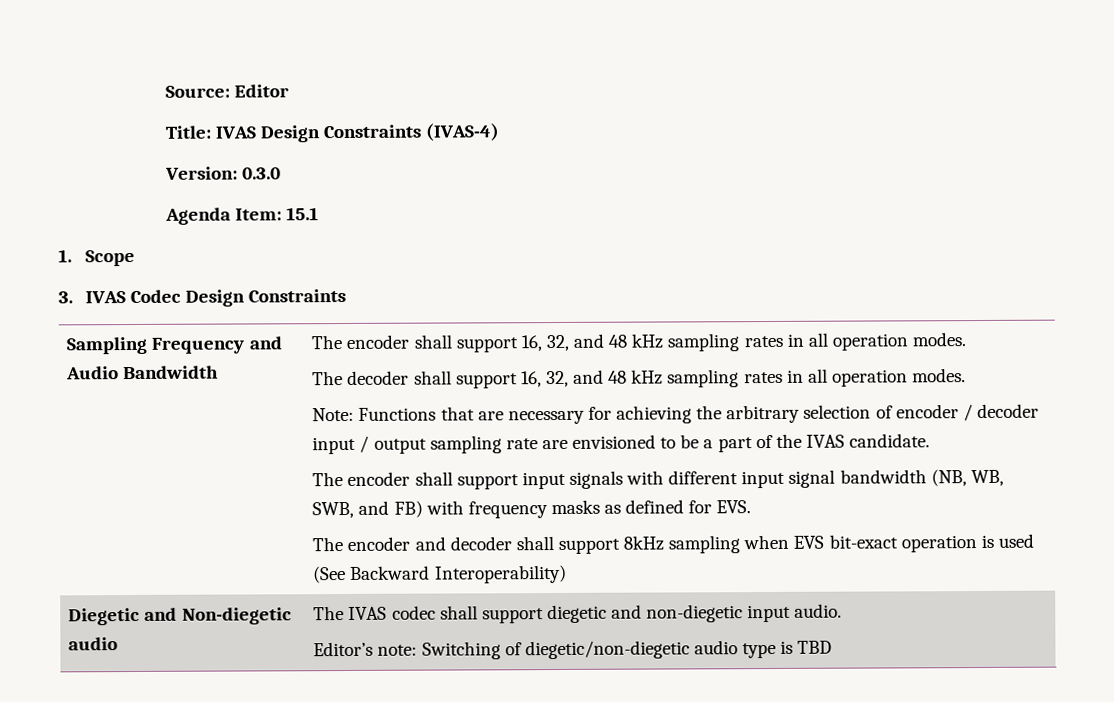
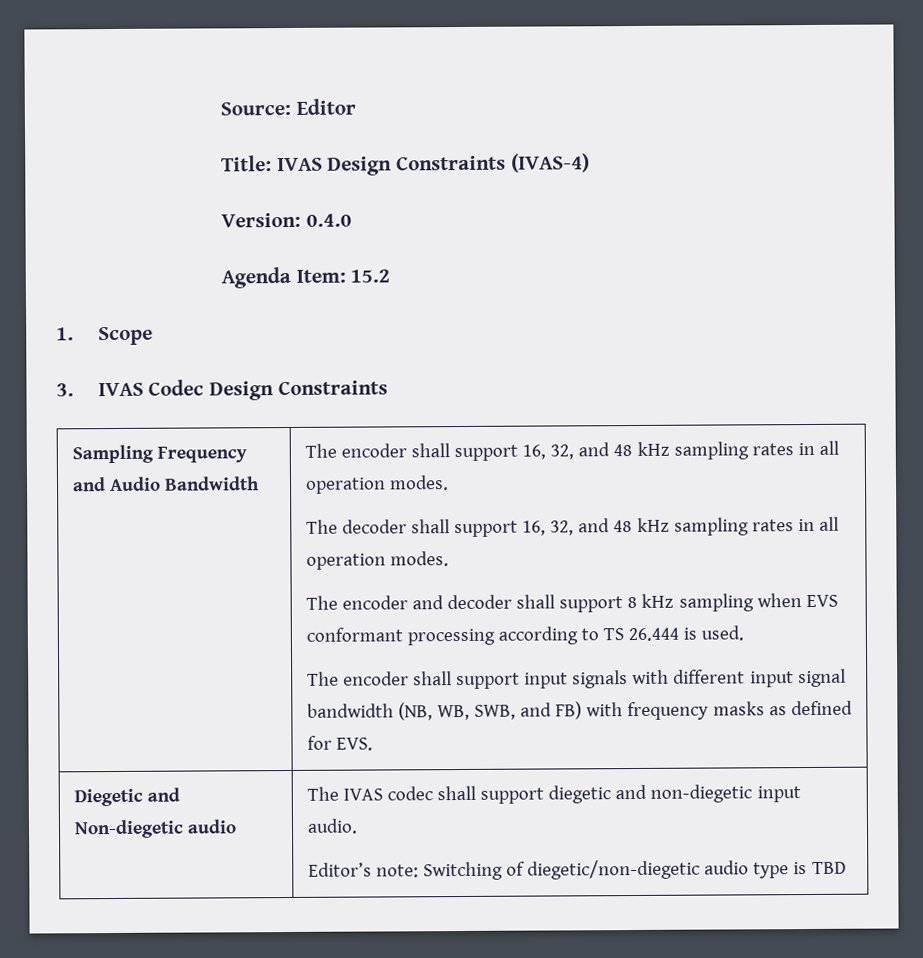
- Version: 0.3.0
+ Version: 0.4.0
- Agenda Item: 15.1
+ Agenda Item: 15.2
- Note: Functions that are necessary for achieving the arbitrary selection of encoder / decoder input / output sampling rate are envisioned to be a part of the IVAS candidate.
+ The encoder and decoder shall support 8 kHz sampling when EVS conformant processing according to TS 26.444 is used.
- The encoder and decoder shall support 8kHz sampling when EVS bit-exact operation is used (See Backward Interoperability)

